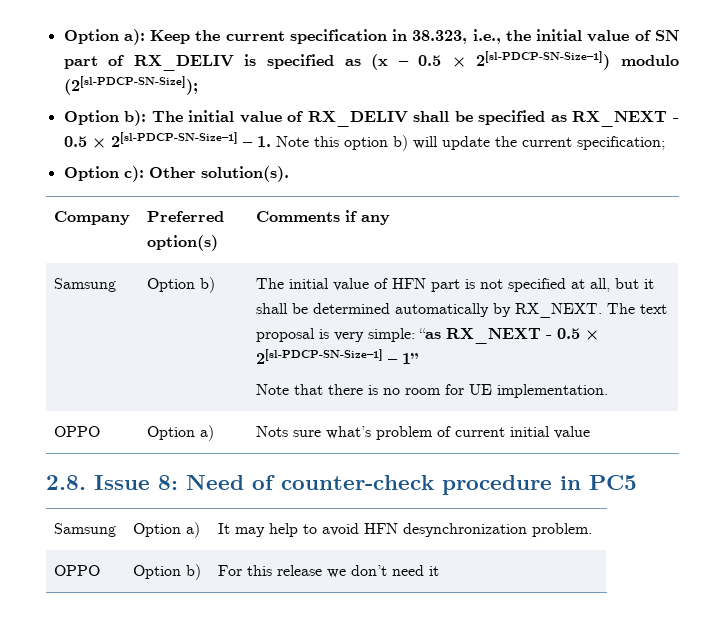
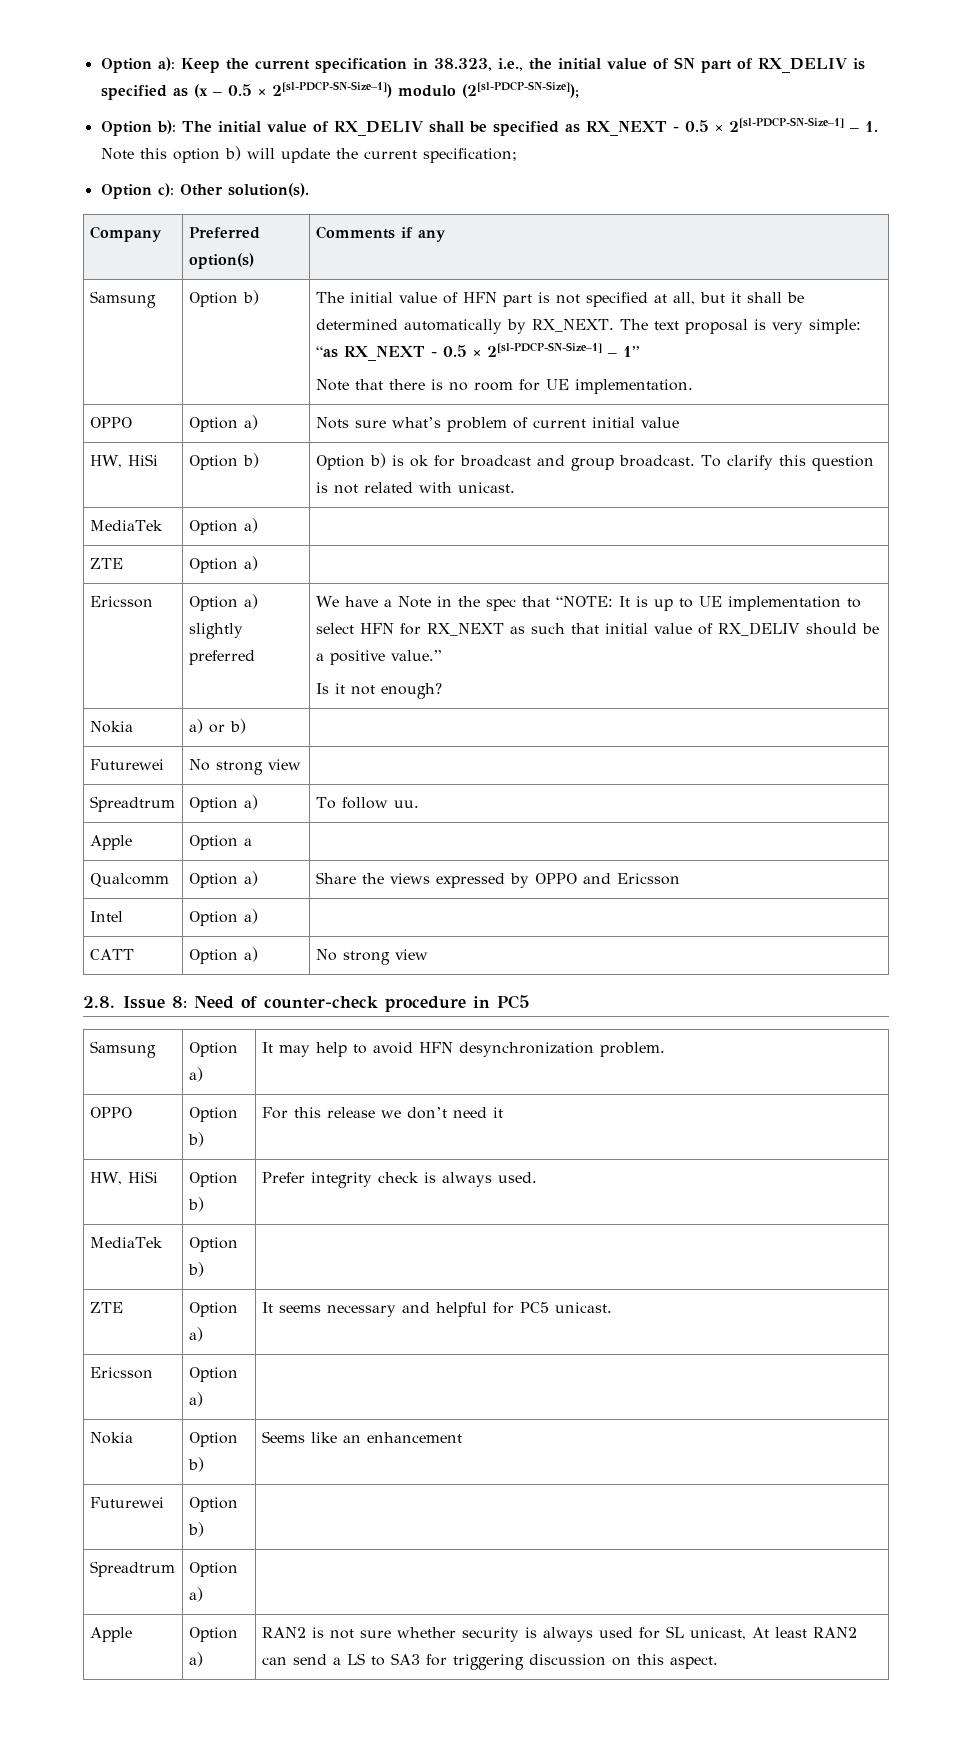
+ HW, HiSi | Option b) | Option b) is ok for broadcast and group broadcast. To clarify this question is not related with unicast.
+ MediaTek | Option a) |
+ ZTE | Option a) |
+ Ericsson | Option a) slightly preferred | We have a Note in the spec that “NOTE: It is up to UE implementation to select HFN for RX_NEXT as such that initial value of RX_DELIV should be a positive value.”
+ Is it not enough?
+ Nokia | a) or b) |
+ Futurewei | No strong view |
+ Spreadtrum | Option a) | To follow uu.
+ Apple | Option a |
+ Qualcomm | Option a) | Share the views expressed by OPPO and Ericsson
+ Intel | Option a) |
+ CATT | Option a) | No strong view
+ HW, HiSi | Option b) | Prefer integrity check is always used.
+ MediaTek | Option b) |
+ ZTE | Option a) | It seems necessary and helpful for PC5 unicast.
+ Ericsson | Option a) |
+ Nokia | Option b) | Seems like an enhancement
+ Futurewei | Option b) |
+ Spreadtrum | Option a) |
+ Apple | Option a) | RAN2 is not sure whether security is always used for SL unicast, At least RAN2 can send a LS to SA3 for triggering discussion on this aspect.

